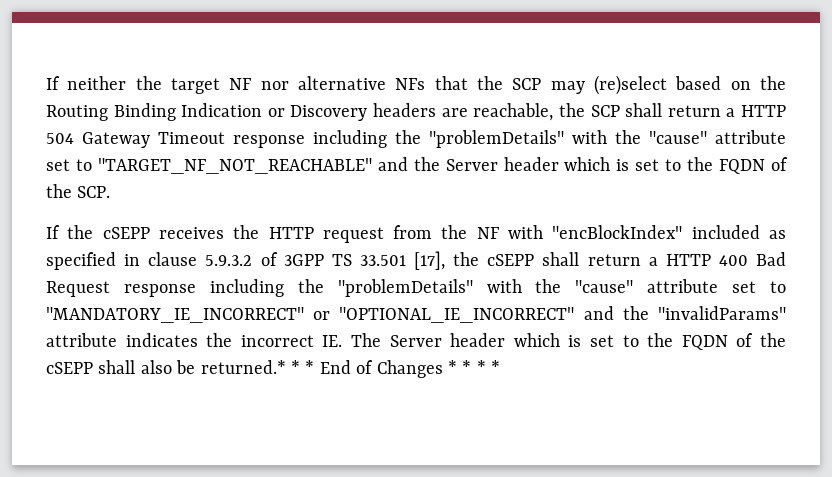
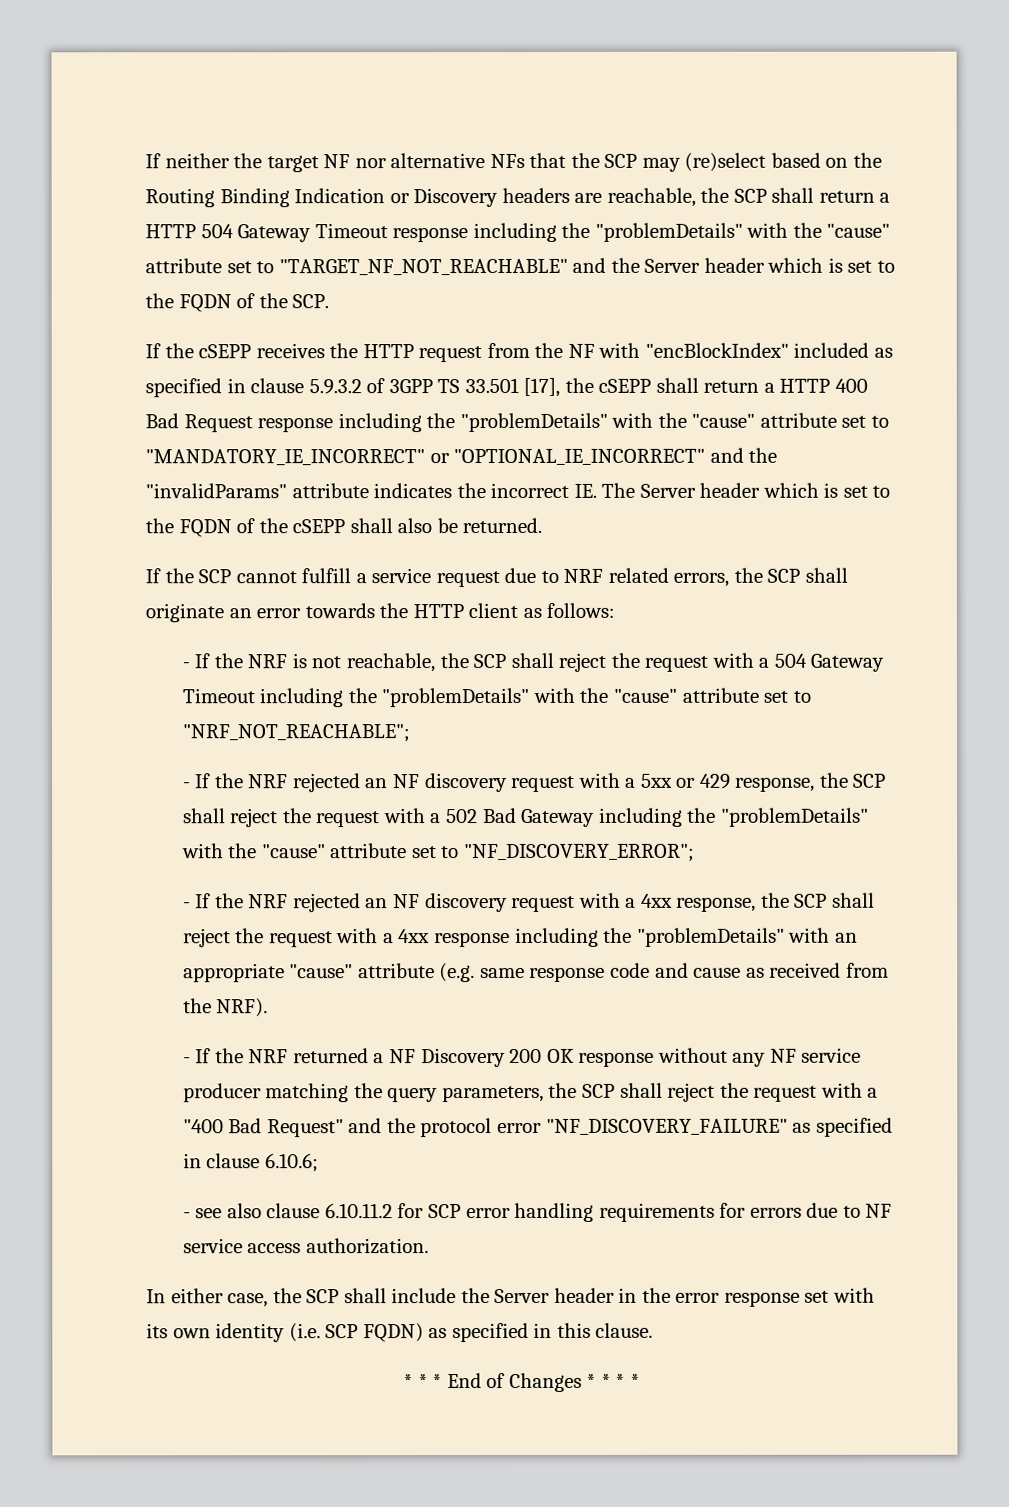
- If the cSEPP receives the HTTP request from the NF with "encBlockIndex" included as specified in clause 5.9.3.2 of 3GPP TS 33.501 [17], the cSEPP shall return a HTTP 400 Bad Request response including the "problemDetails" with the "cause" attribute set to "MANDATORY_IE_INCORRECT" or "OPTIONAL_IE_INCORRECT" and the "invalidParams" attribute indicates the incorrect IE. The Server header which is set to the FQDN of the cSEPP shall also be returned.* * * End of Changes * * * *
+ If the cSEPP receives the HTTP request from the NF with "encBlockIndex" included as specified in clause 5.9.3.2 of 3GPP TS 33.501 [17], the cSEPP shall return a HTTP 400 Bad Request response including the "problemDetails" with the "cause" attribute set to "MANDATORY_IE_INCORRECT" or "OPTIONAL_IE_INCORRECT" and the "invalidParams" attribute indicates the incorrect IE. The Server header which is set to the FQDN of the cSEPP shall also be returned.
+ If the SCP cannot fulfill a service request due to NRF related errors, the SCP shall originate an error towards the HTTP client as follows:
+ - If the NRF is not reachable, the SCP shall reject the request with a 504 Gateway Timeout including the "problemDetails" with the "cause" attribute set to "NRF_NOT_REACHABLE";
+ - If the NRF rejected an NF discovery request with a 5xx or 429 response, the SCP shall reject the request with a 502 Bad Gateway including the "problemDetails" with the "cause" attribute set to "NF_DISCOVERY_ERROR";
+ - If the NRF rejected an NF discovery request with a 4xx response, the SCP shall reject the request with a 4xx response including the "problemDetails" with an appropriate "cause" attribute (e.g. same response code and cause as received from the NRF).
+ - If the NRF returned a NF Discovery 200 OK response without any NF service producer matching the query parameters, the SCP shall reject the request with a "400 Bad Request" and the protocol error "NF_DISCOVERY_FAILURE" as specified in clause 6.10.6;
+ - see also clause 6.10.11.2 for SCP error handling requirements for errors due to NF service access authorization.
+ In either case, the SCP shall include the Server header in the error response set with its own identity (i.e. SCP FQDN) as specified in this clause.
+ * * * End of Changes * * * *

